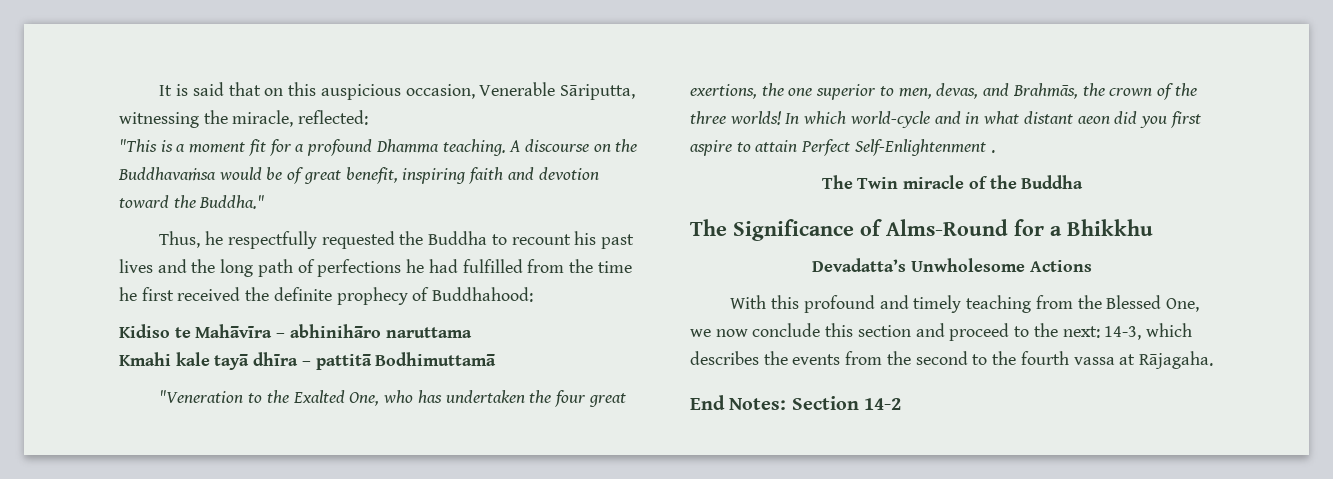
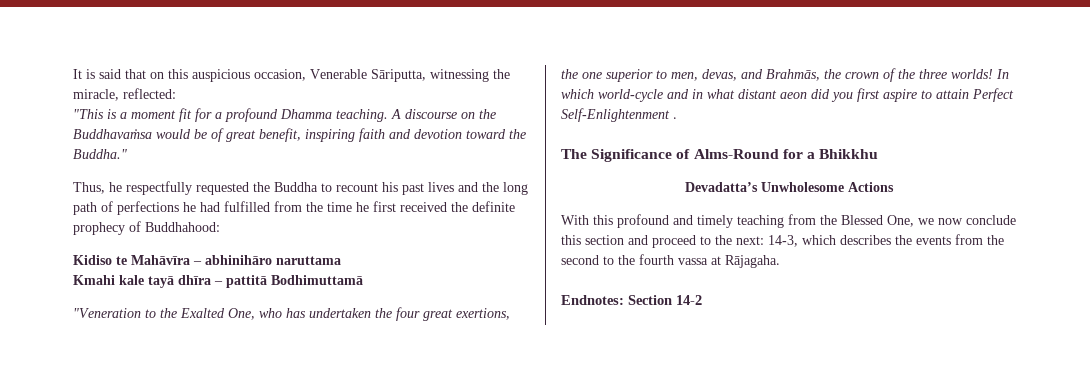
- The Twin miracle of the Buddha
- End Notes: Section 14-2
+ Endnotes: Section 14-2

